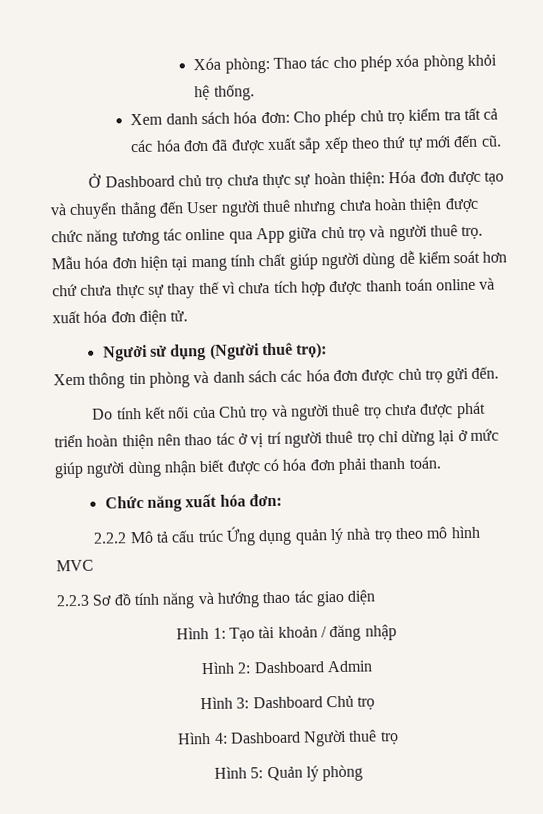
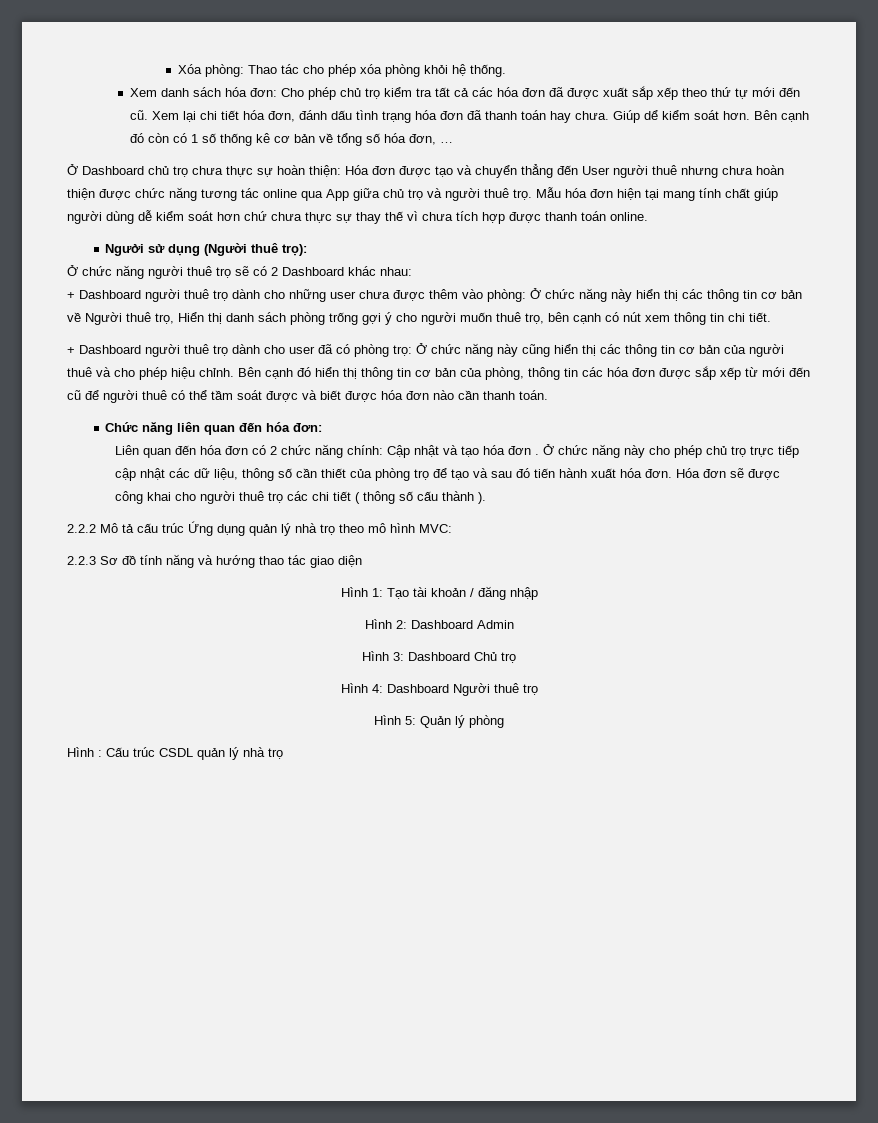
+ Xem lại chi tiết hóa đơn, đánh dấu tình trạng hóa đơn đã thanh toán hay chưa. Giúp dể kiểm soát hơn. Bên cạnh đó còn có 1 số thống kê cơ bản về tổng số hóa đơn, …
- Mẫu hóa đơn hiện tại mang tính chất giúp người dùng dễ kiểm soát hơn chứ chưa thực sự thay thế vì chưa tích hợp được thanh toán online và xuất hóa đơn điện tử.
+ Mẫu hóa đơn hiện tại mang tính chất giúp người dùng dễ kiểm soát hơn chứ chưa thực sự thay thế vì chưa tích hợp được thanh toán online.
- Xem thông tin phòng và danh sách các hóa đơn được chủ trọ gửi đến.
- Do tính kết nối của Chủ trọ và người thuê trọ chưa được phát triển hoàn thiện nên thao tác ở vị trí người thuê trọ chỉ dừng lại ở mức giúp người dùng nhận biết được có hóa đơn phải thanh toán.
+ Ở chức năng người thuê trọ sẽ có 2 Dashboard khác nhau:
+ + Dashboard người thuê trọ dành cho những user chưa được thêm vào phòng: Ở chức năng này hiển thị các thông tin cơ bản về Người thuê trọ, Hiển thị danh sách phòng trống gợi ý cho người muốn thuê trọ, bên cạnh có nút xem thông tin chi tiết.
+ + Dashboard người thuê trọ dành cho user đã có phòng trọ: Ở chức năng này cũng hiển thị các thông tin cơ bản của người thuê và cho phép hiệu chỉnh. Bên cạnh đó hiển thị thông tin cơ bản của phòng, thông tin các hóa đơn được sắp xếp từ mới đến cũ để người thuê có thể tầm soát được và biết được hóa đơn nào cần thanh toán.
- Chức năng xuất hóa đơn:
+ Chức năng liên quan đến hóa đơn:
+ Liên quan đến hóa đơn có 2 chức năng chính: Cập nhật và tạo hóa đơn . Ở chức năng này cho phép chủ trọ trực tiếp cập nhật các dữ liệu, thông số cần thiết của phòng trọ để tạo và sau đó tiến hành xuất hóa đơn. Hóa đơn sẽ được công khai cho người thuê trọ các chi tiết ( thông số cấu thành ).
- 2.2.2 Mô tả cấu trúc Ứng dụng quản lý nhà trọ theo mô hình MVC
+ 2.2.2 Mô tả cấu trúc Ứng dụng quản lý nhà trọ theo mô hình MVC:
+ Hình : Cấu trúc CSDL quản lý nhà trọ

